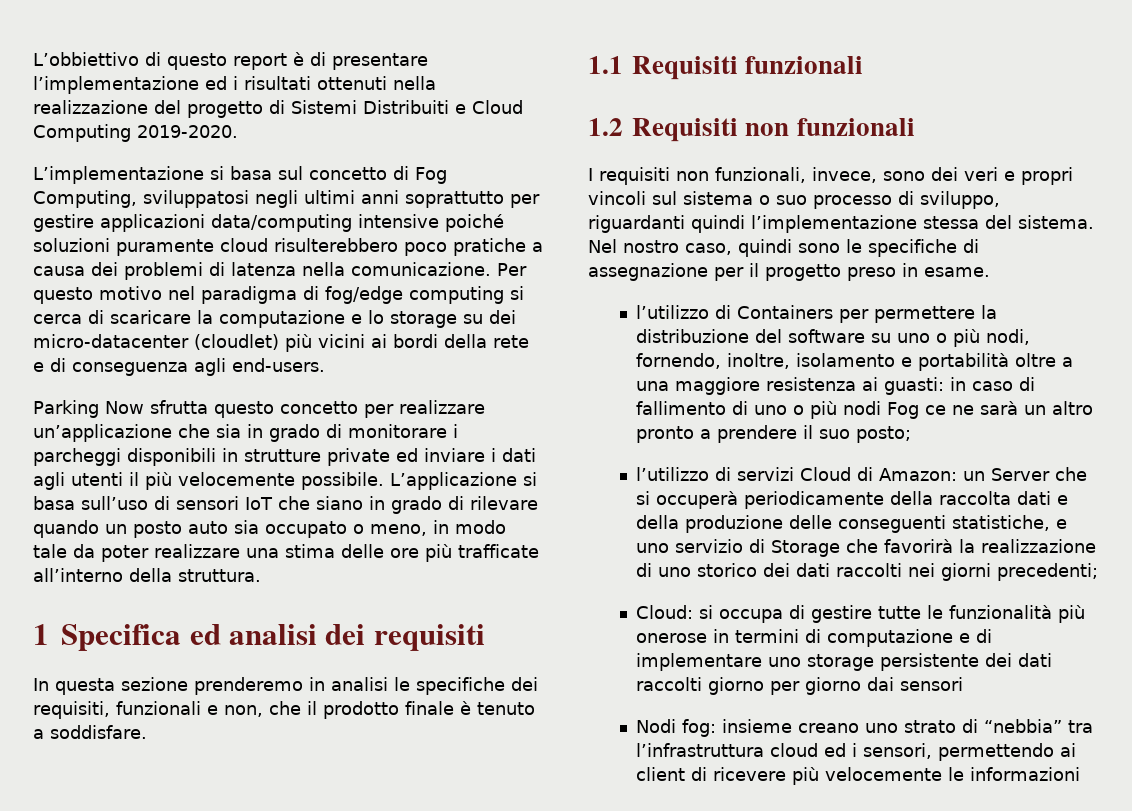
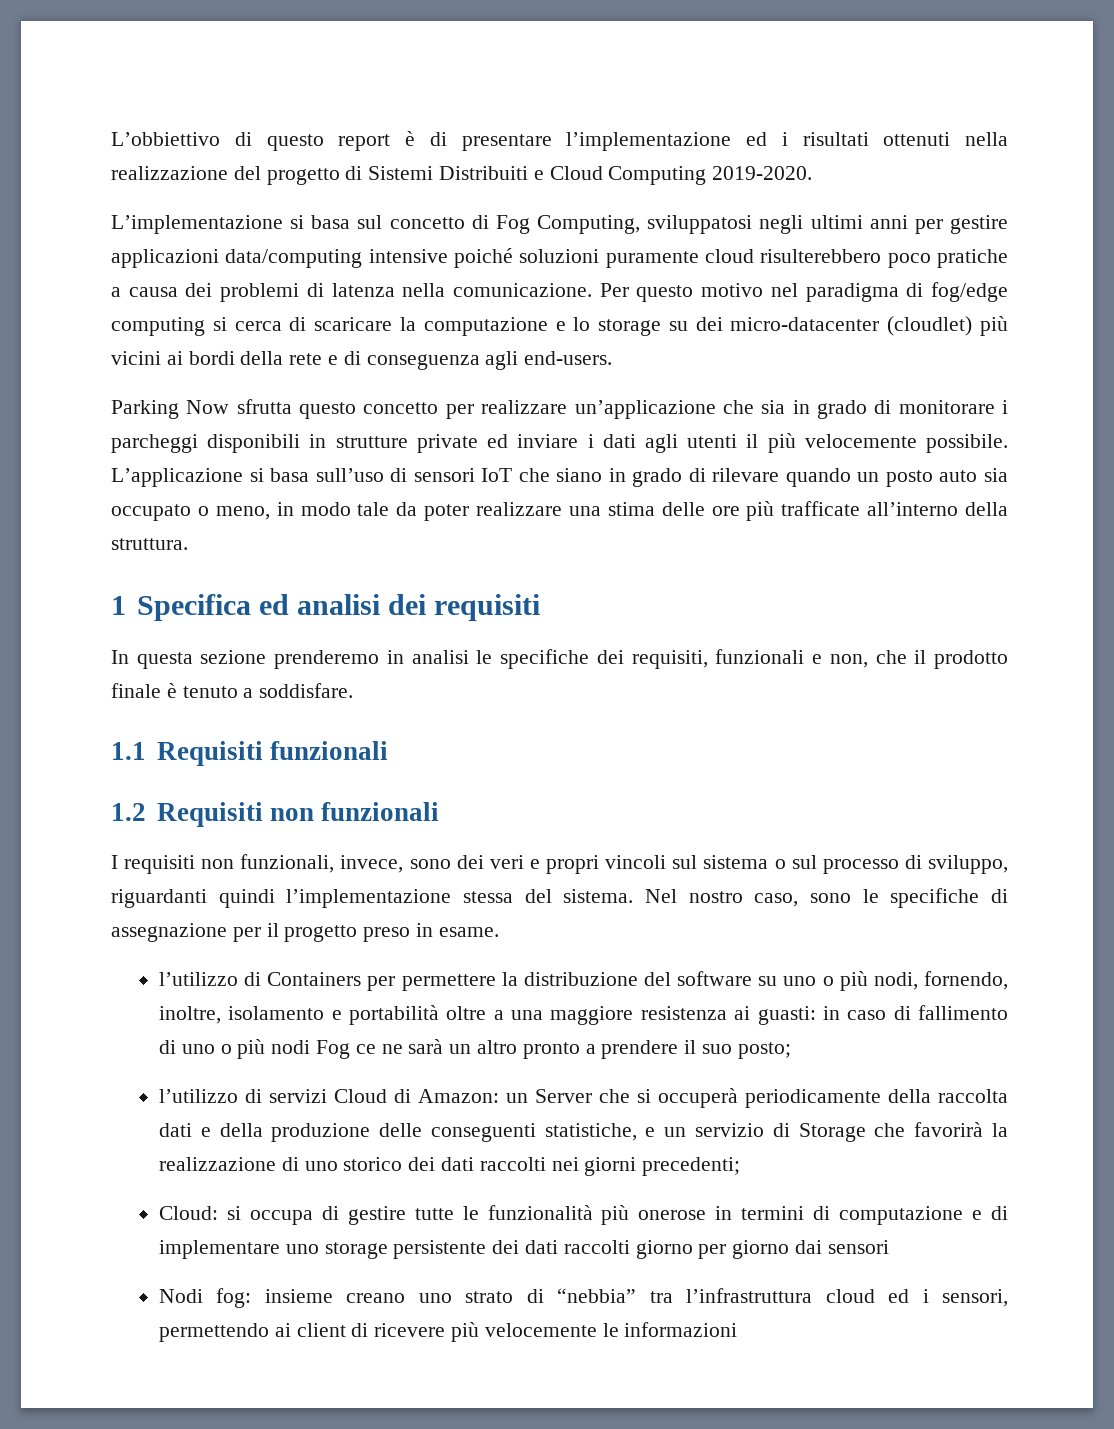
- L’implementazione si basa sul concetto di Fog Computing, sviluppatosi negli ultimi anni soprattutto per gestire applicazioni data/computing intensive poiché soluzioni puramente cloud risulterebbero poco pratiche a causa dei problemi di latenza nella comunicazione.
+ L’implementazione si basa sul concetto di Fog Computing, sviluppatosi negli ultimi anni per gestire applicazioni data/computing intensive poiché soluzioni puramente cloud risulterebbero poco pratiche a causa dei problemi di latenza nella comunicazione.
- I requisiti non funzionali, invece, sono dei veri e propri vincoli sul sistema o suo processo di sviluppo, riguardanti quindi l’implementazione stessa del sistema.
+ I requisiti non funzionali, invece, sono dei veri e propri vincoli sul sistema o sul processo di sviluppo, riguardanti quindi l’implementazione stessa del sistema.
- Nel nostro caso, quindi sono le specifiche di assegnazione per il progetto preso in esame.
+ Nel nostro caso, sono le specifiche di assegnazione per il progetto preso in esame.
- l’utilizzo di servizi Cloud di Amazon: un Server che si occuperà periodicamente della raccolta dati e della produzione delle conseguenti statistiche, e uno servizio di Storage che favorirà la realizzazione di uno storico dei dati raccolti nei giorni precedenti;
+ l’utilizzo di servizi Cloud di Amazon: un Server che si occuperà periodicamente della raccolta dati e della produzione delle conseguenti statistiche, e un servizio di Storage che favorirà la realizzazione di uno storico dei dati raccolti nei giorni precedenti;

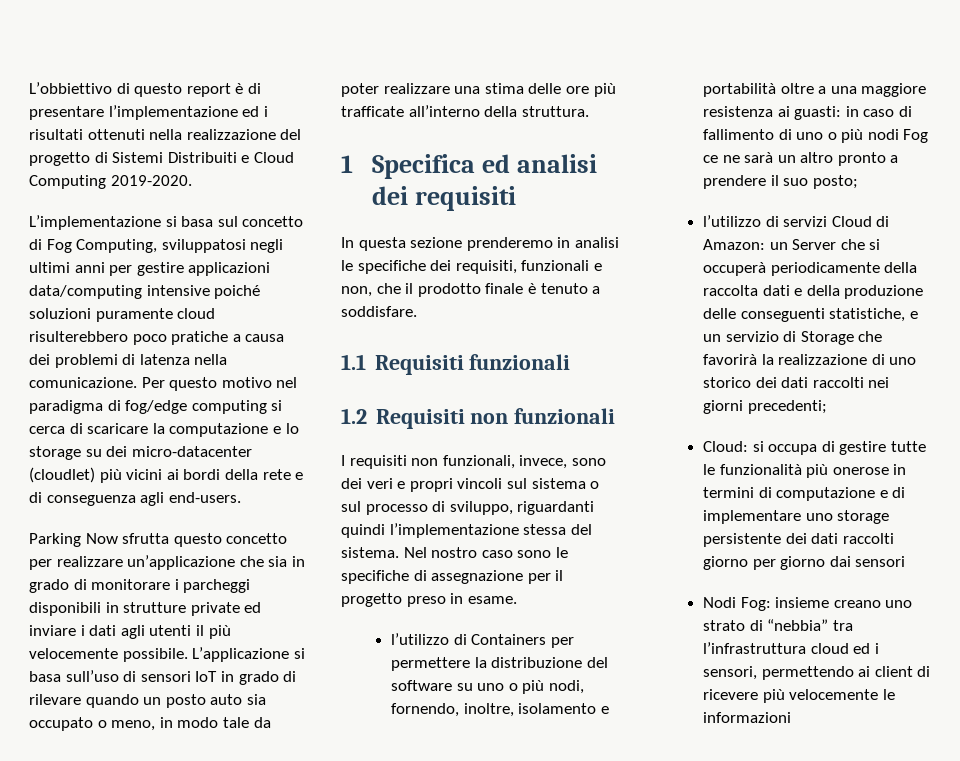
- L’applicazione si basa sull’uso di sensori IoT che siano in grado di rilevare quando un posto auto sia occupato o meno, in modo tale da poter realizzare una stima delle ore più trafficate all’interno della struttura.
+ L’applicazione si basa sull’uso di sensori IoT in grado di rilevare quando un posto auto sia occupato o meno, in modo tale da poter realizzare una stima delle ore più trafficate all’interno della struttura.
- Nel nostro caso, sono le specifiche di assegnazione per il progetto preso in esame.
+ Nel nostro caso sono le specifiche di assegnazione per il progetto preso in esame.
- Nodi fog: insieme creano uno strato di “nebbia” tra l’infrastruttura cloud ed i sensori, permettendo ai client di ricevere più velocemente le informazioni
+ Nodi Fog: insieme creano uno strato di “nebbia” tra l’infrastruttura cloud ed i sensori, permettendo ai client di ricevere più velocemente le informazioni

